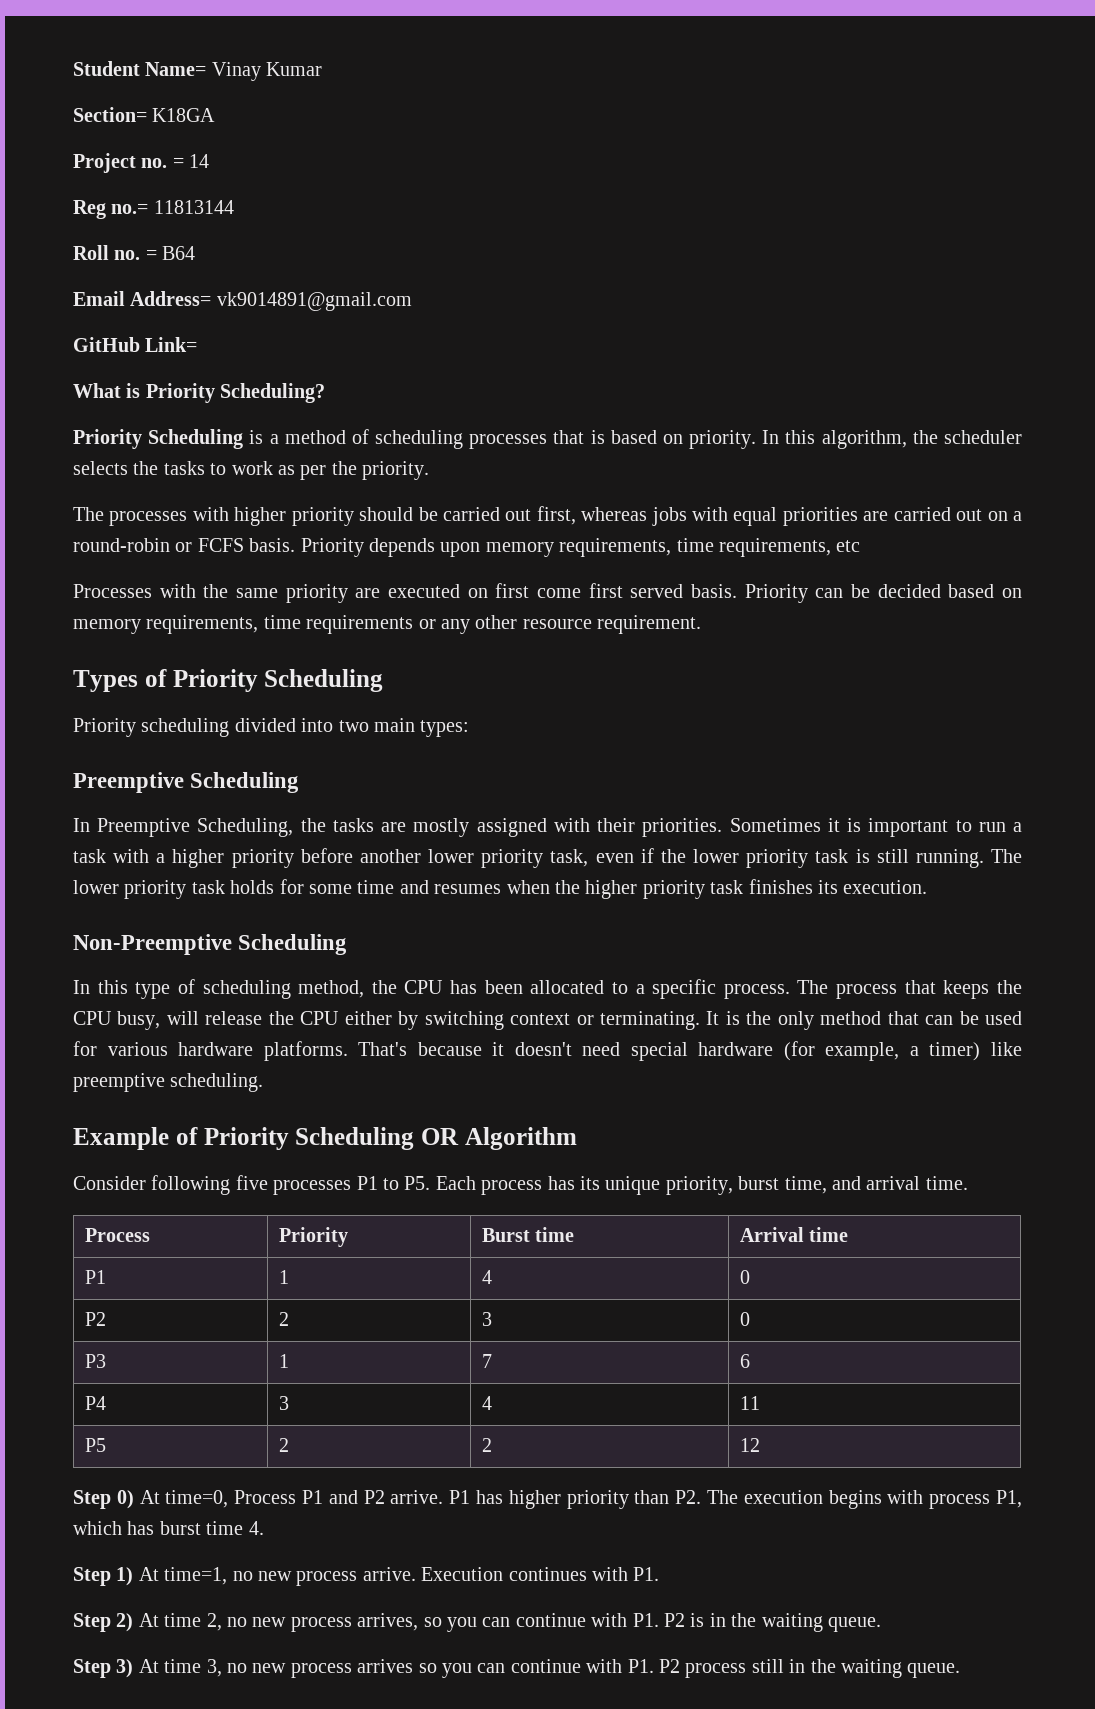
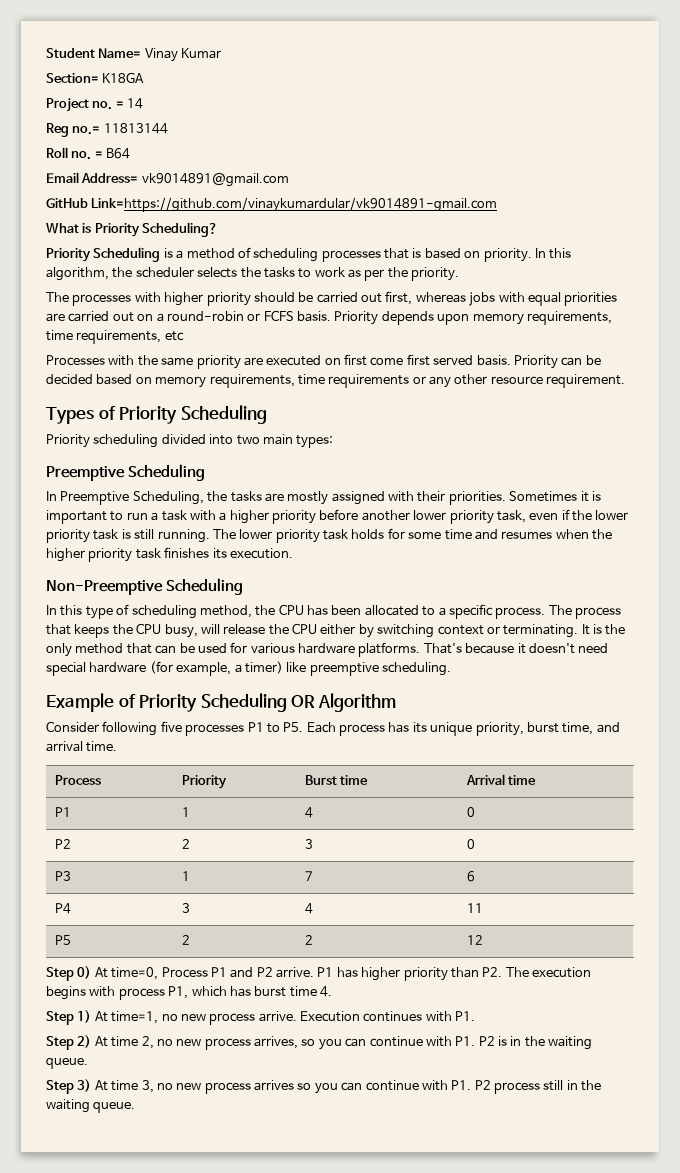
- GitHub Link=
+ GitHub Link=https://github.com/vinaykumardular/vk9014891-gmail.com

